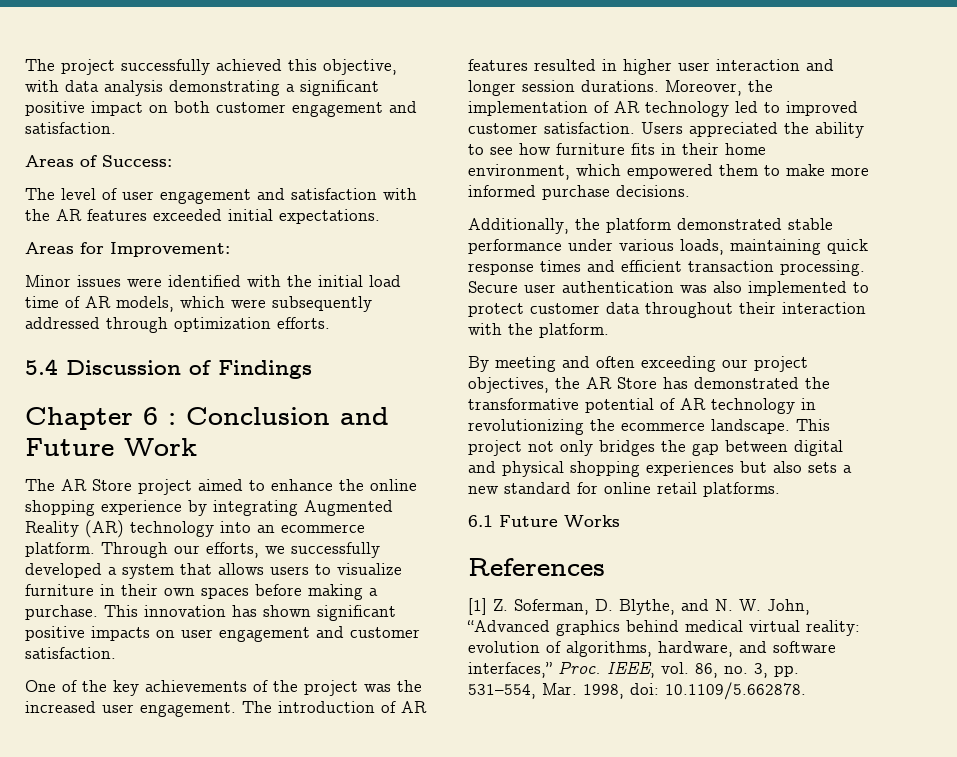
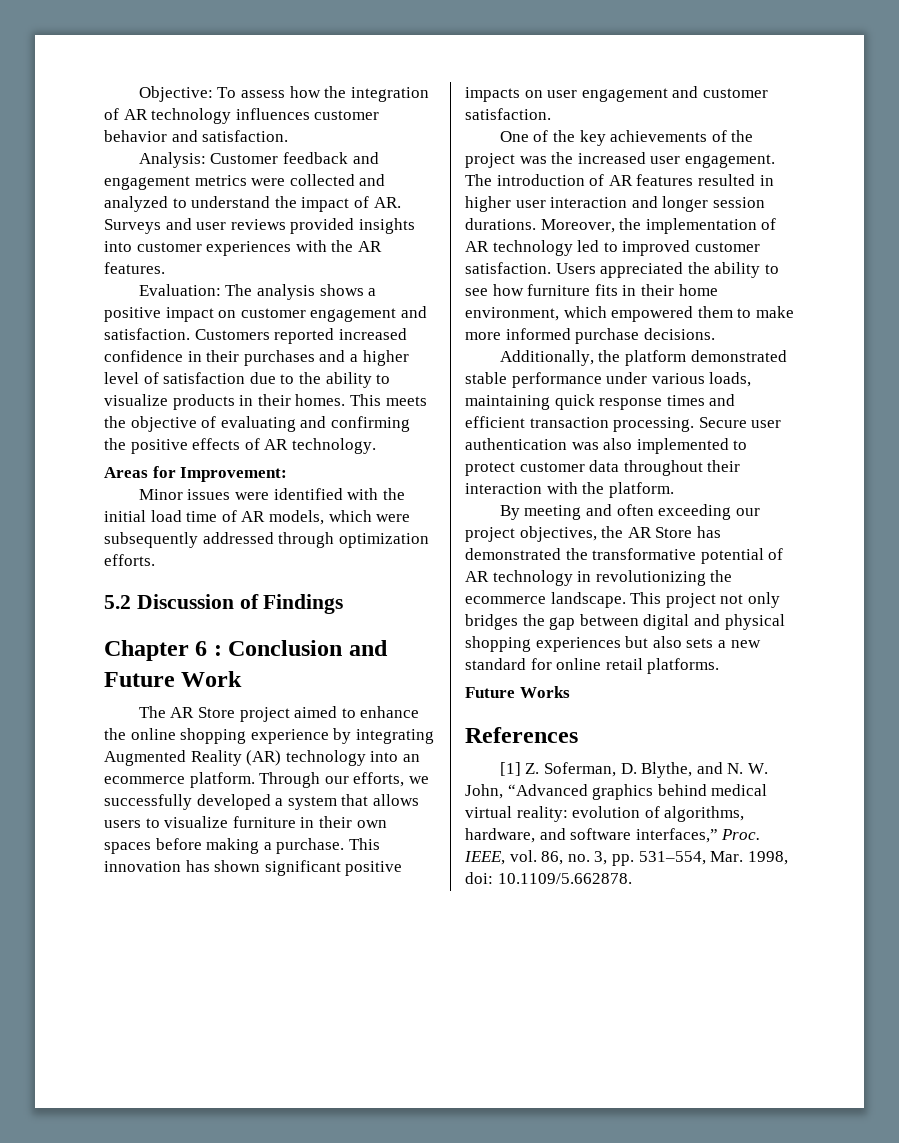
- The project successfully achieved this objective, with data analysis demonstrating a significant positive impact on both customer engagement and satisfaction.
- Areas of Success:
- The level of user engagement and satisfaction with the AR features exceeded initial expectations.
+ Objective: To assess how the integration of AR technology influences customer behavior and satisfaction.
+ Analysis: Customer feedback and engagement metrics were collected and analyzed to understand the impact of AR. Surveys and user reviews provided insights into customer experiences with the AR features.
+ Evaluation: The analysis shows a positive impact on customer engagement and satisfaction. Customers reported increased confidence in their purchases and a higher level of satisfaction due to the ability to visualize products in their homes. This meets the objective of evaluating and confirming the positive effects of AR technology.
- 5.4 Discussion of Findings
+ 5.2 Discussion of Findings
- 6.1 Future Works
+ Future Works

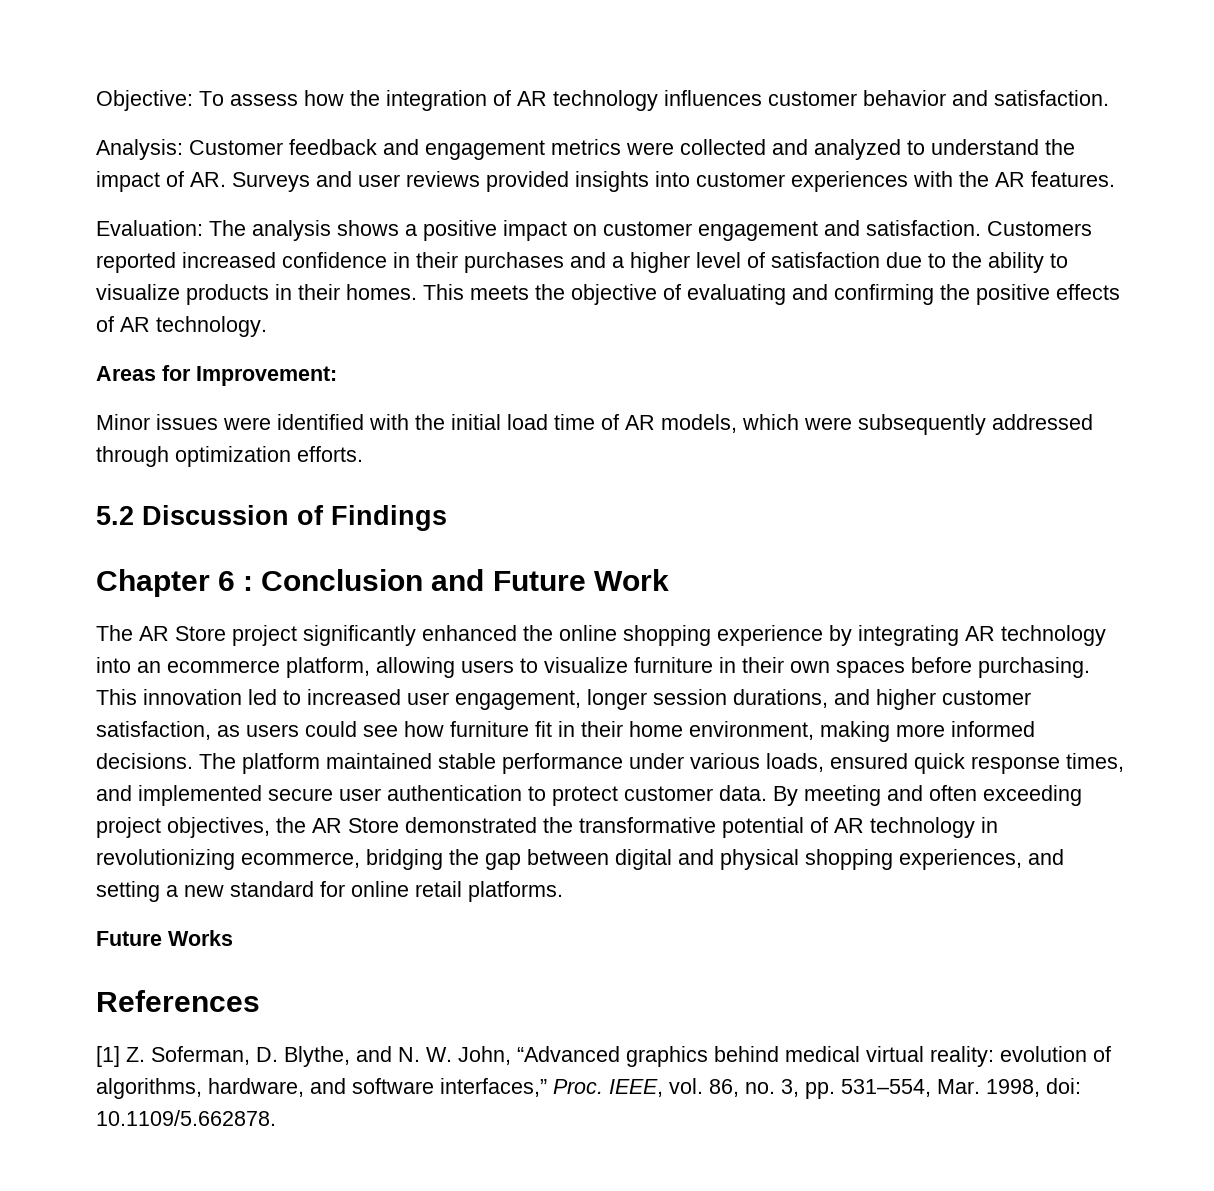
- The AR Store project aimed to enhance the online shopping experience by integrating Augmented Reality (AR) technology into an ecommerce platform. Through our efforts, we successfully developed a system that allows users to visualize furniture in their own spaces before making a purchase. This innovation has shown significant positive impacts on user engagement and customer satisfaction.
- One of the key achievements of the project was the increased user engagement. The introduction of AR features resulted in higher user interaction and longer session durations. Moreover, the implementation of AR technology led to improved customer satisfaction. Users appreciated the ability to see how furniture fits in their home environment, which empowered them to make more informed purchase decisions.
- Additionally, the platform demonstrated stable performance under various loads, maintaining quick response times and efficient transaction processing. Secure user authentication was also implemented to protect customer data throughout their interaction with the platform.
- By meeting and often exceeding our project objectives, the AR Store has demonstrated the transformative potential of AR technology in revolutionizing the ecommerce landscape. This project not only bridges the gap between digital and physical shopping experiences but also sets a new standard for online retail platforms.
+ The AR Store project significantly enhanced the online shopping experience by integrating AR technology into an ecommerce platform, allowing users to visualize furniture in their own spaces before purchasing. This innovation led to increased user engagement, longer session durations, and higher customer satisfaction, as users could see how furniture fit in their home environment, making more informed decisions. The platform maintained stable performance under various loads, ensured quick response times, and implemented secure user authentication to protect customer data. By meeting and often exceeding project objectives, the AR Store demonstrated the transformative potential of AR technology in revolutionizing ecommerce, bridging the gap between digital and physical shopping experiences, and setting a new standard for online retail platforms.

